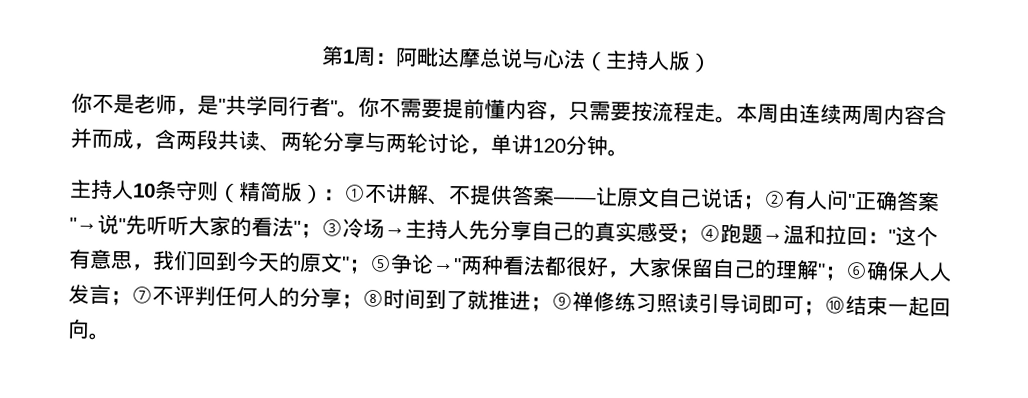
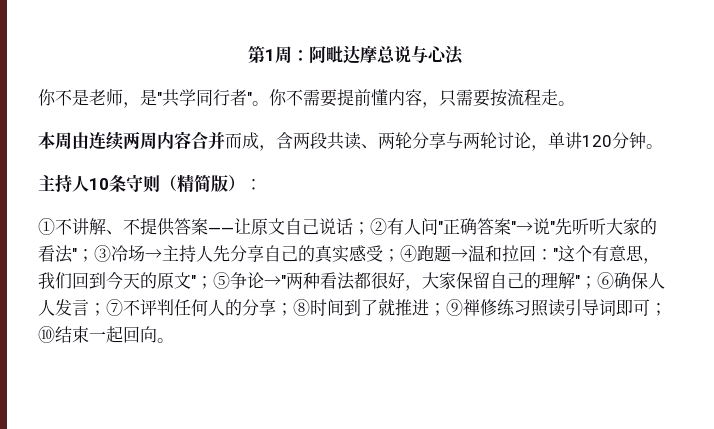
- 第1周：阿毗达摩总说与心法（主持人版）
+ 第1周：阿毗达摩总说与心法
- 你不需要提前懂内容，只需要按流程走。本周由连续两周内容合并而成，含两段共读、两轮分享与两轮讨论，单讲120分钟。
+ 你不需要提前懂内容，只需要按流程走。
+ 本周由连续两周内容合并而成，含两段共读、两轮分享与两轮讨论，单讲120分钟。
- 主持人10条守则（精简版）：①不讲解、不提供答案——让原文自己说话；
+ 主持人10条守则（精简版）：
+ ①不讲解、不提供答案——让原文自己说话；

